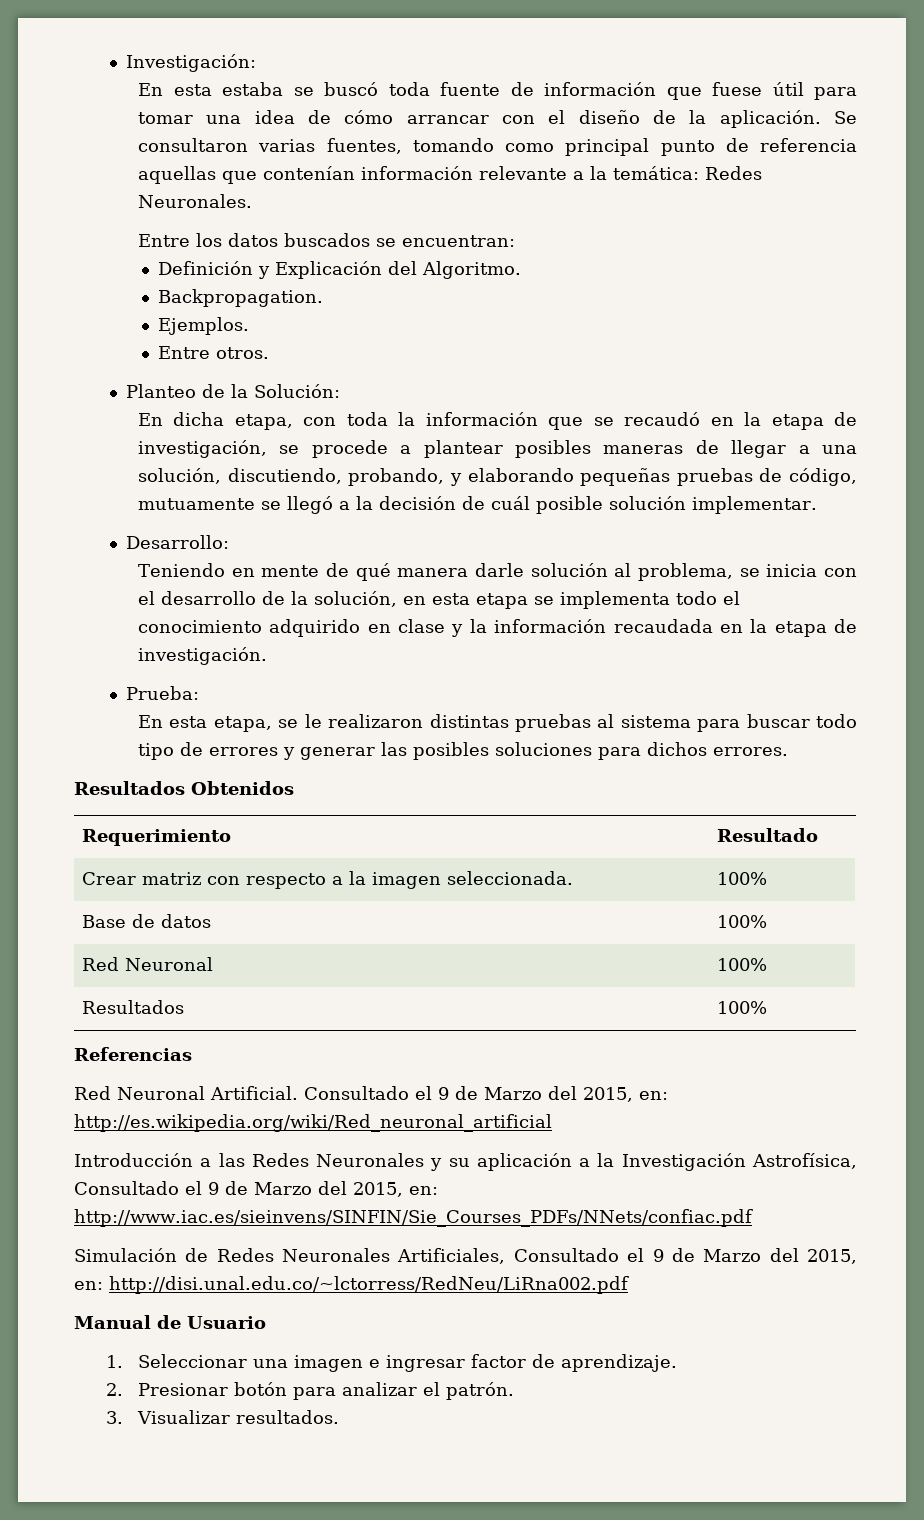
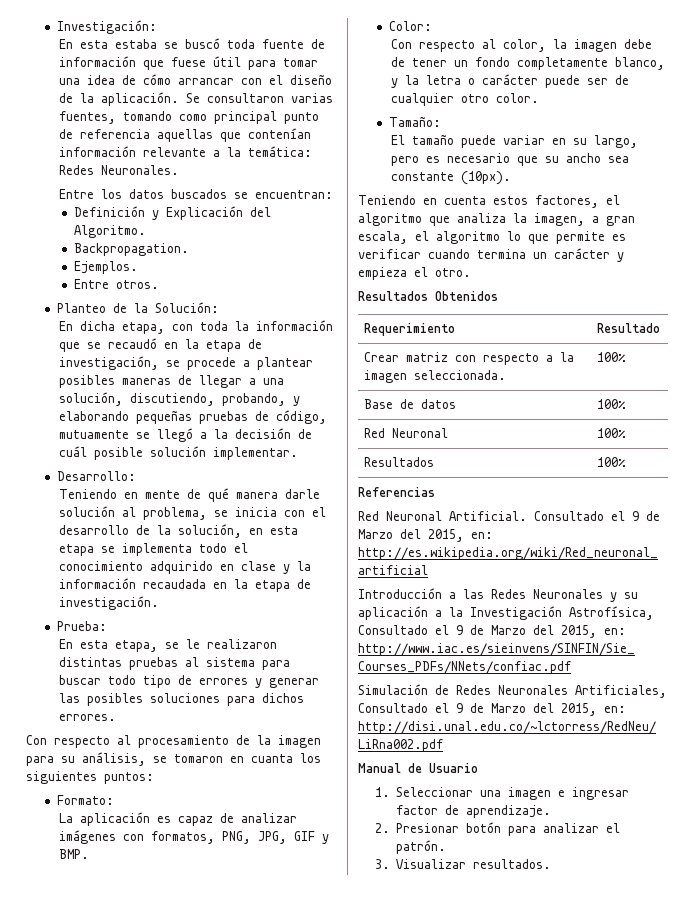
+ Con respecto al procesamiento de la imagen para su análisis, se tomaron en cuanta los siguientes puntos:
+ Formato:
+ La aplicación es capaz de analizar imágenes con formatos, PNG, JPG, GIF y BMP.
+ Color:
+ Con respecto al color, la imagen debe de tener un fondo completamente blanco, y la letra o carácter puede ser de cualquier otro color.
+ Tamaño:
+ El tamaño puede variar en su largo, pero es necesario que su ancho sea constante (10px).
+ Teniendo en cuenta estos factores, el algoritmo que analiza la imagen, a gran escala, el algoritmo lo que permite es verificar cuando termina un carácter y empieza el otro.

